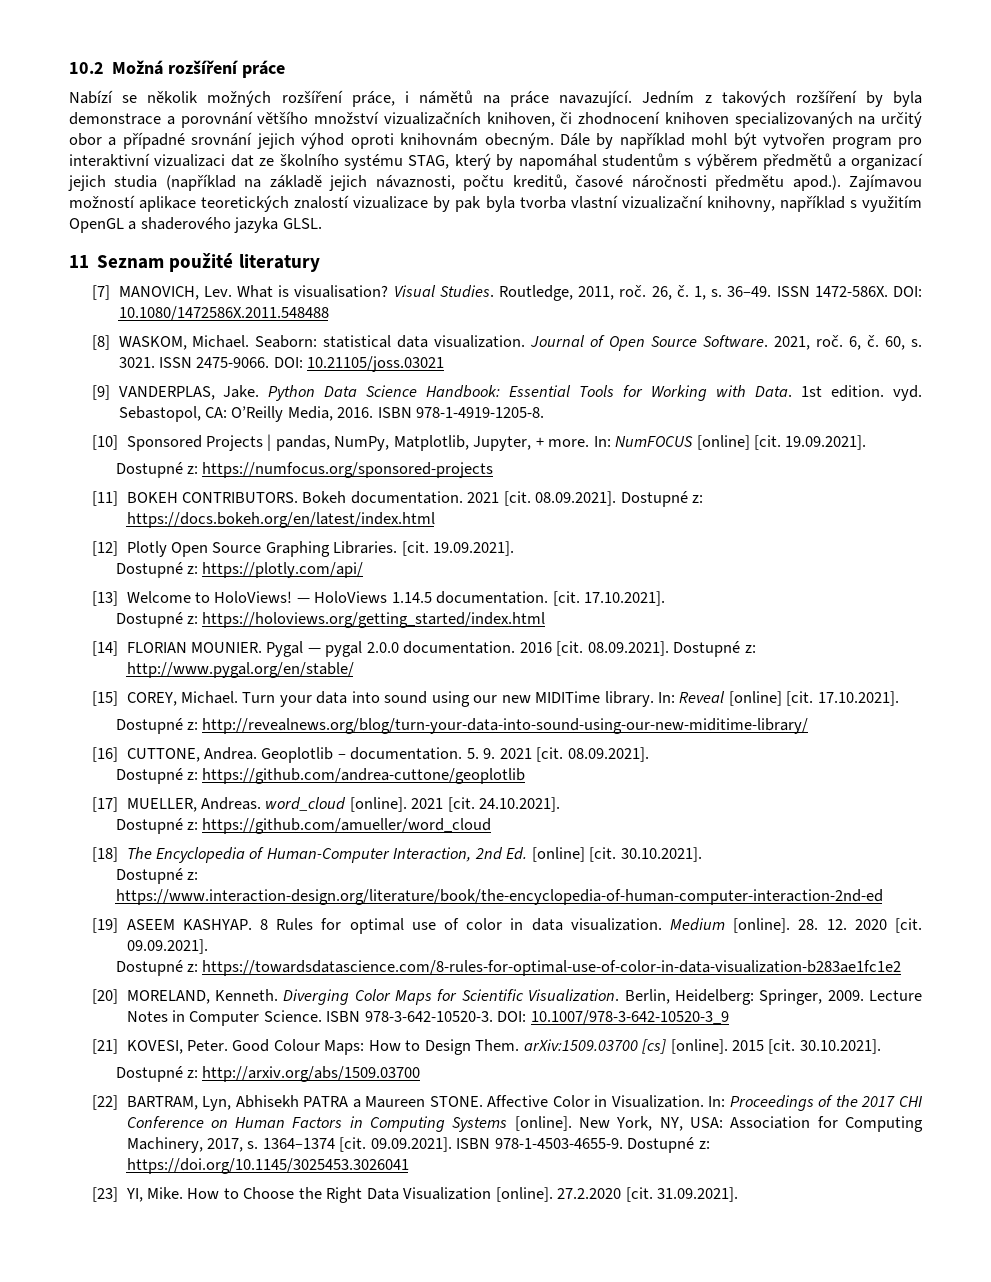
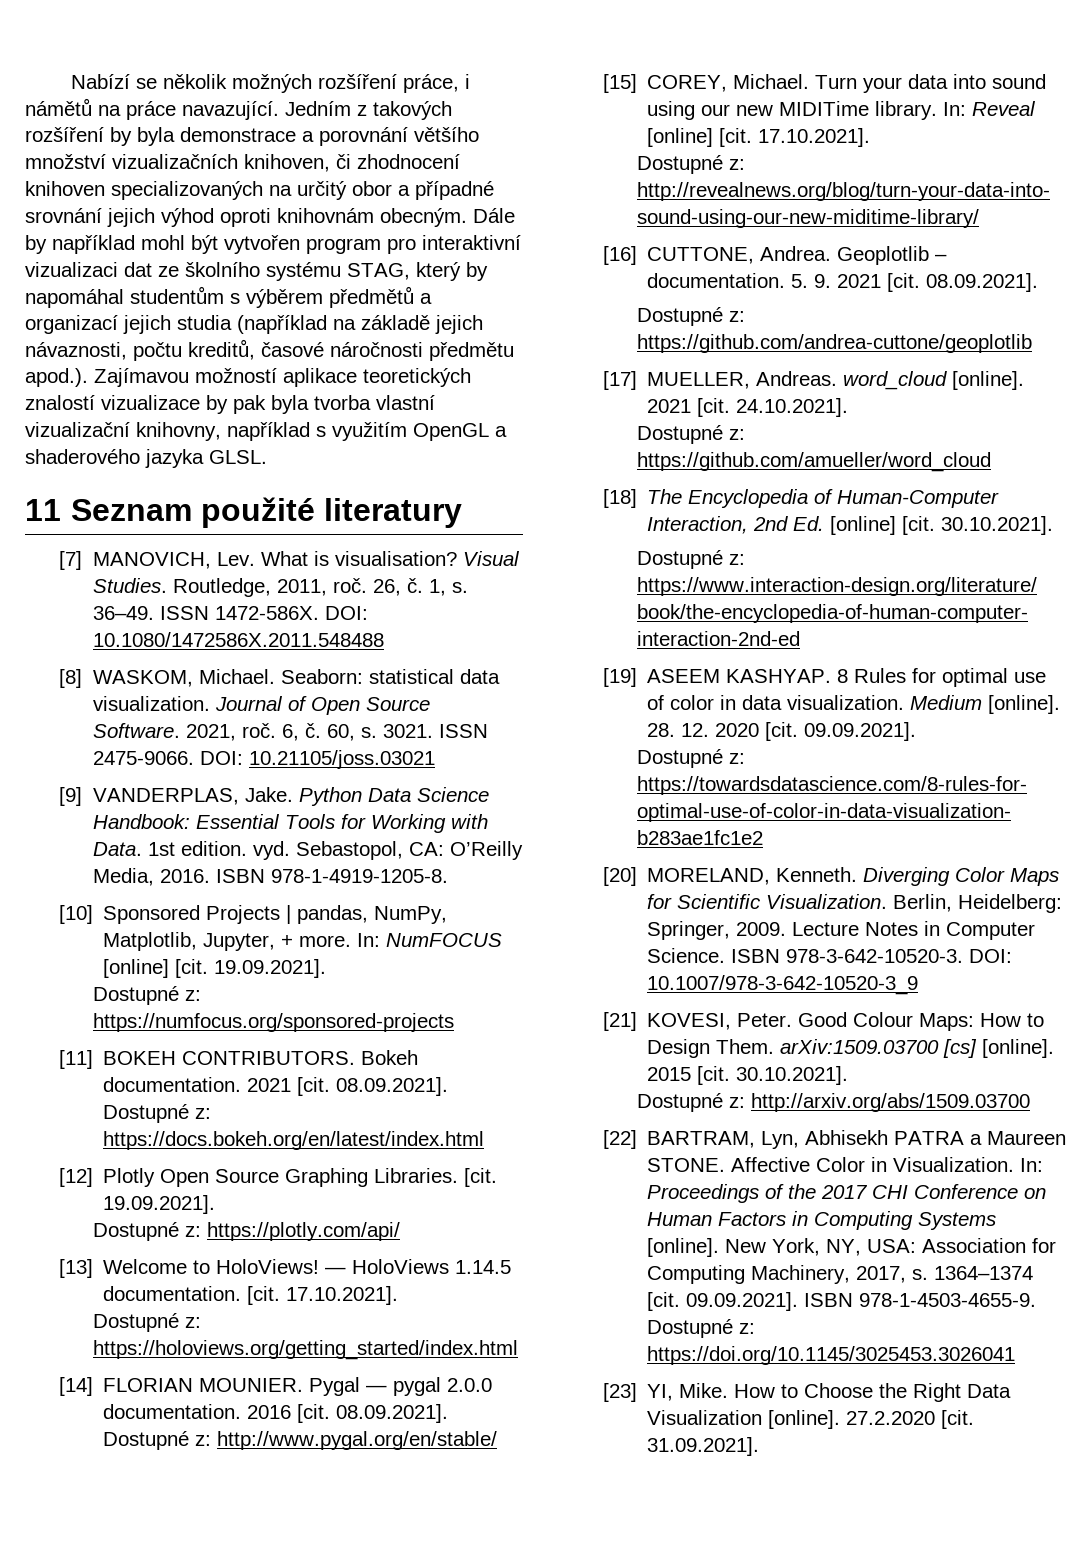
- 10.2 Možná rozšíření práce

